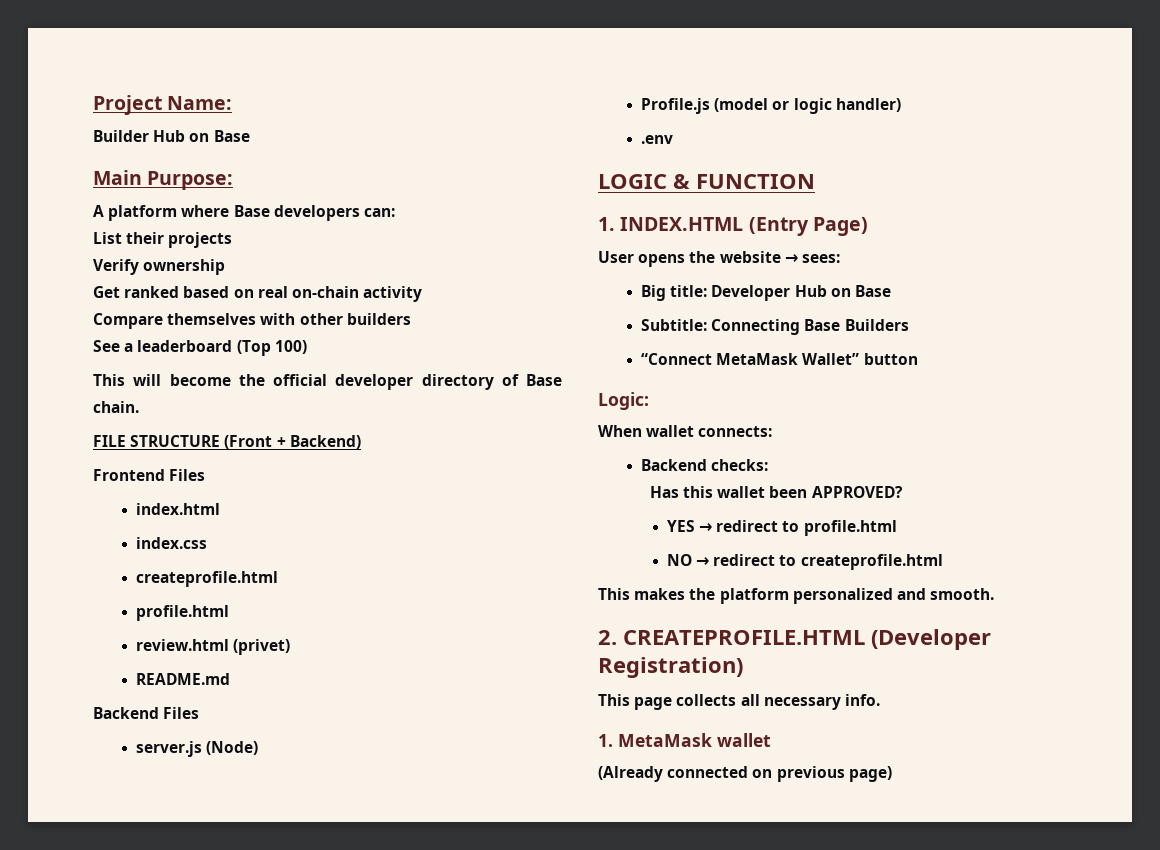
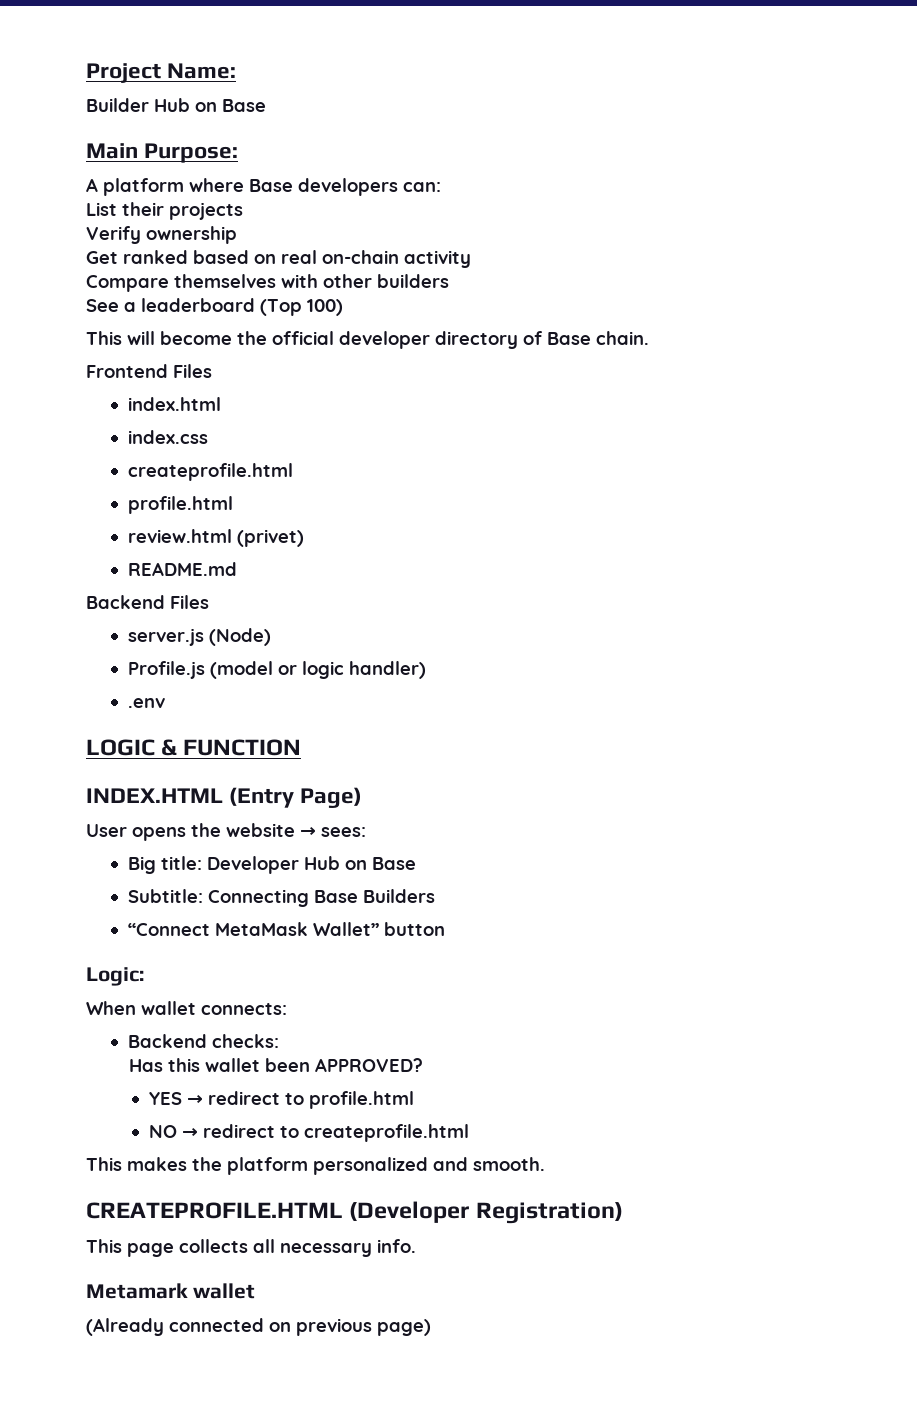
- FILE STRUCTURE (Front + Backend)
- 1. INDEX.HTML (Entry Page)
+ INDEX.HTML (Entry Page)
- 2. CREATEPROFILE.HTML (Developer Registration)
+ CREATEPROFILE.HTML (Developer Registration)
- 1. MetaMask wallet
+ Metamark wallet

